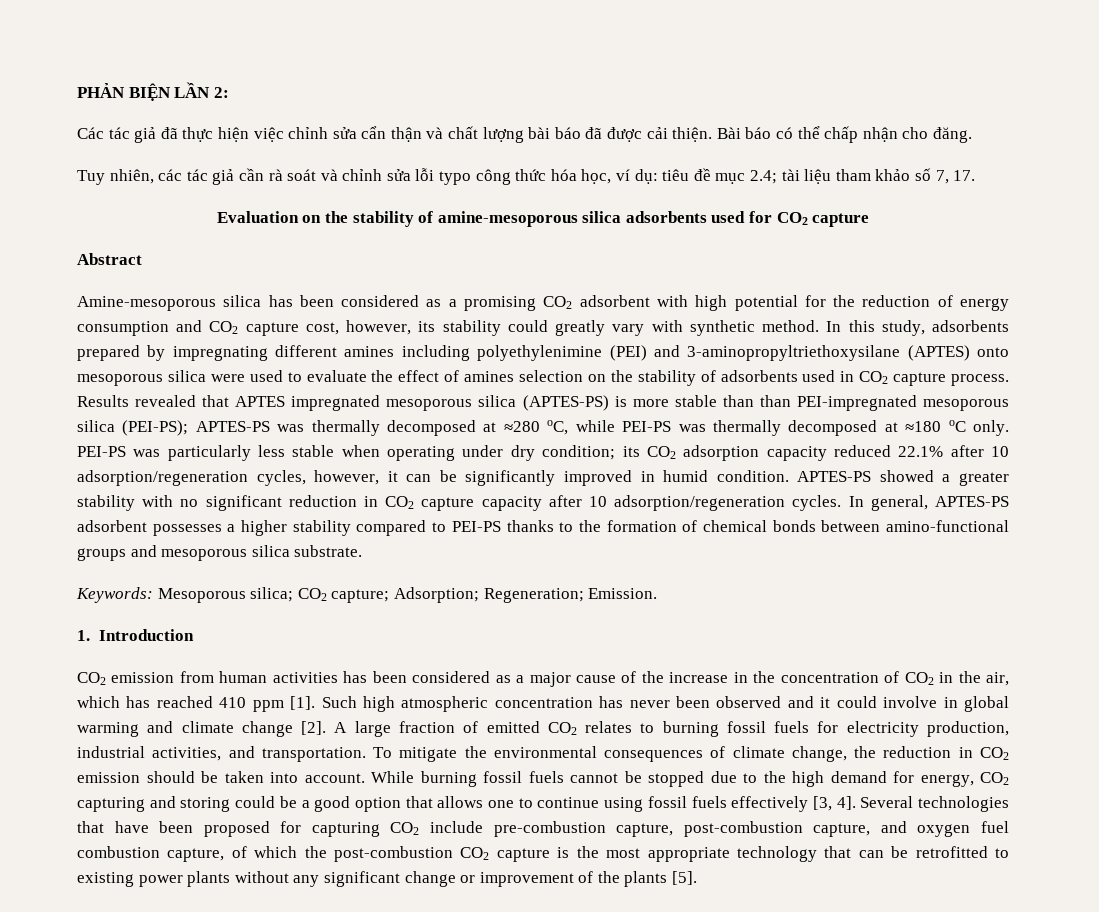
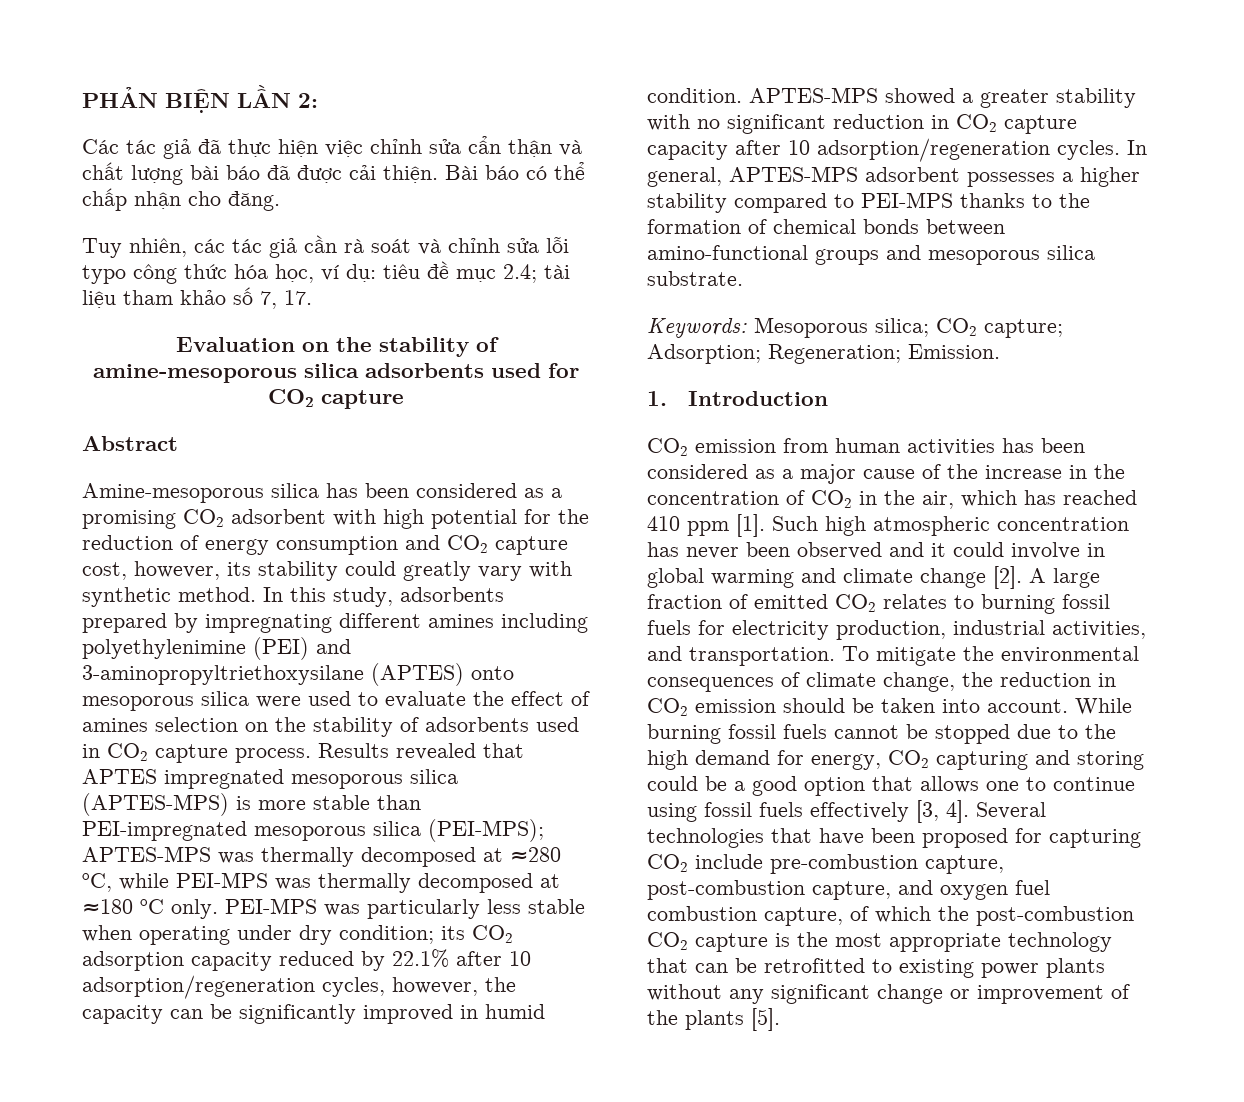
- Results revealed that APTES impregnated mesoporous silica (APTES-PS) is more stable than than PEI-impregnated mesoporous silica (PEI-PS); APTES-PS was thermally decomposed at ≈280 oC, while PEI-PS was thermally decomposed at ≈180 oC only.
+ Results revealed that APTES impregnated mesoporous silica (APTES-MPS) is more stable than PEI-impregnated mesoporous silica (PEI-MPS); APTES-MPS was thermally decomposed at ≈280 oC, while PEI-MPS was thermally decomposed at ≈180 oC only.
- PEI-PS was particularly less stable when operating under dry condition; its CO2 adsorption capacity reduced 22.1% after 10 adsorption/regeneration cycles, however, it can be significantly improved in humid condition.
+ PEI-MPS was particularly less stable when operating under dry condition; its CO2 adsorption capacity reduced by 22.1% after 10 adsorption/regeneration cycles, however, the capacity can be significantly improved in humid condition.
- APTES-PS showed a greater stability with no significant reduction in CO2 capture capacity after 10 adsorption/regeneration cycles.
+ APTES-MPS showed a greater stability with no significant reduction in CO2 capture capacity after 10 adsorption/regeneration cycles.
- In general, APTES-PS adsorbent possesses a higher stability compared to PEI-PS thanks to the formation of chemical bonds between amino-functional groups and mesoporous silica substrate.
+ In general, APTES-MPS adsorbent possesses a higher stability compared to PEI-MPS thanks to the formation of chemical bonds between amino-functional groups and mesoporous silica substrate.

